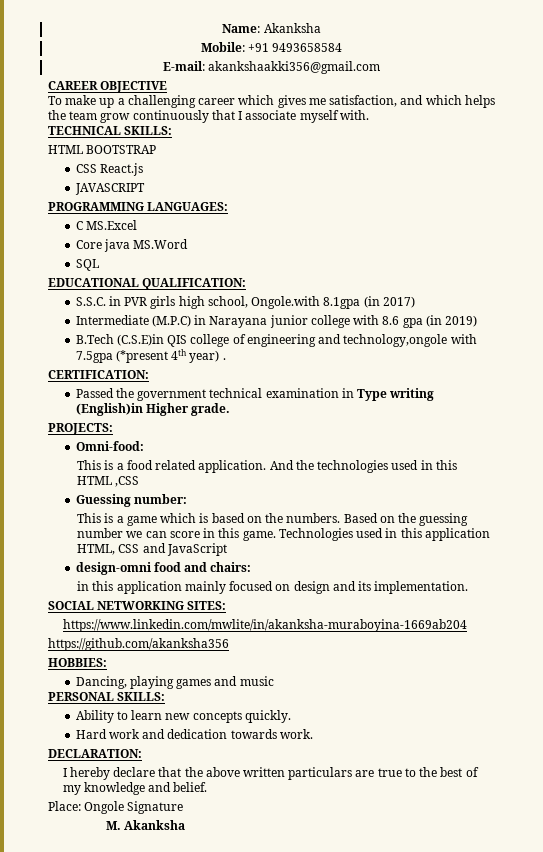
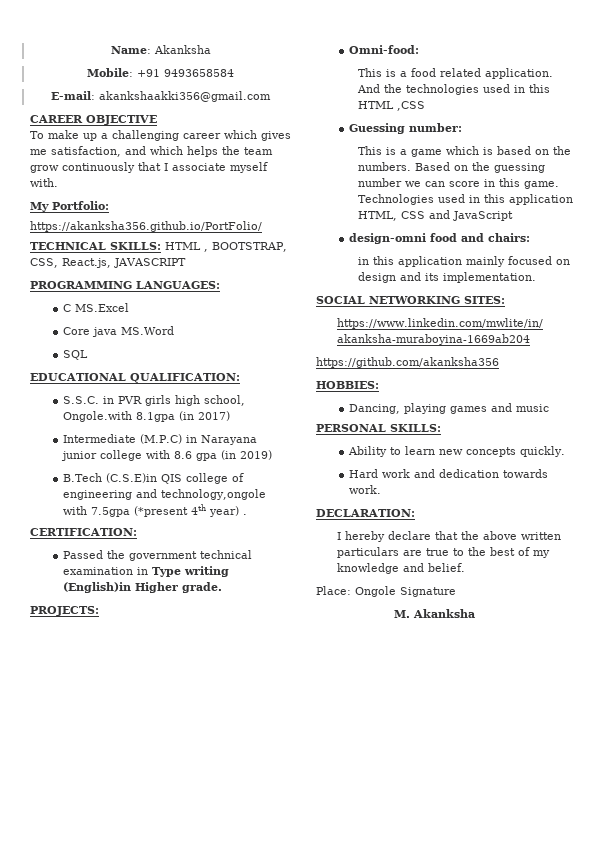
+ My Portfolio:
+ https://akanksha356.github.io/PortFolio/
- TECHNICAL SKILLS:
- HTML BOOTSTRAP
- CSS React.js
- JAVASCRIPT
+ TECHNICAL SKILLS: HTML , BOOTSTRAP, CSS, React.js, JAVASCRIPT

